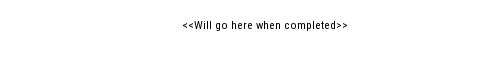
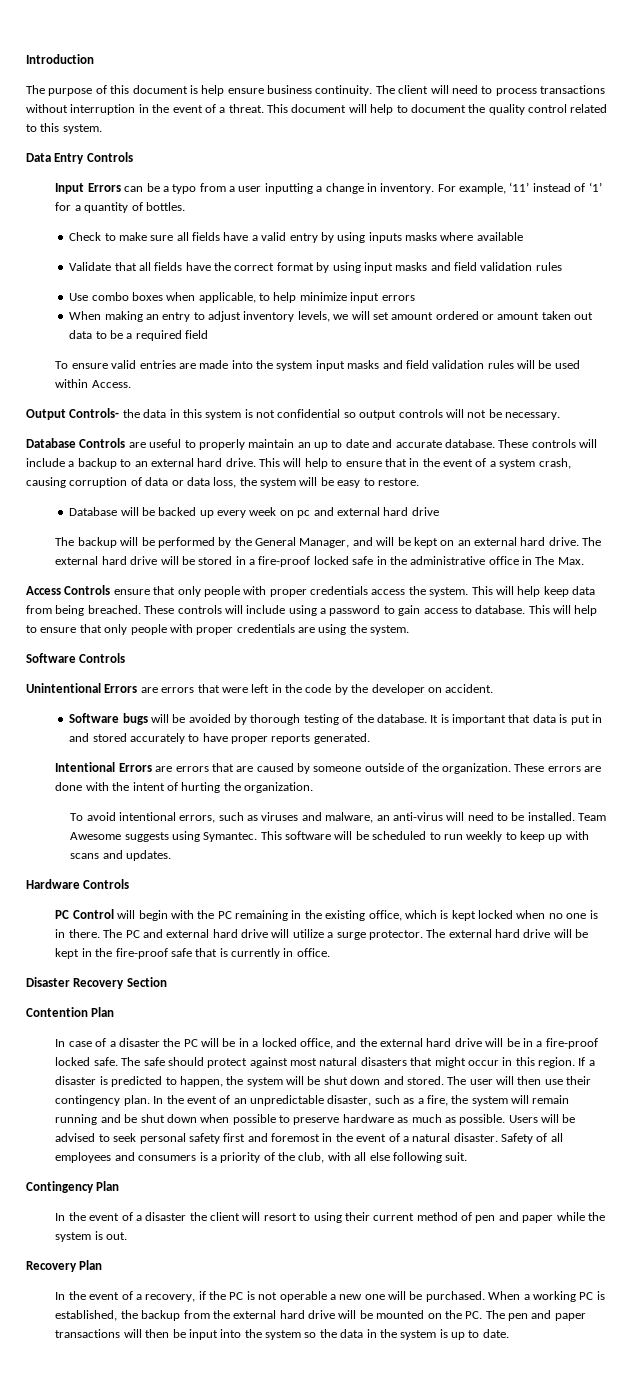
- <<Will go here when completed>>
+ Introduction
+ The purpose of this document is help ensure business continuity. The client will need to process transactions without interruption in the event of a threat. This document will help to document the quality control related to this system.
+ Data Entry Controls
+ Input Errors can be a typo from a user inputting a change in inventory. For example, ‘11’ instead of ‘1’ for a quantity of bottles.
+ Check to make sure all fields have a valid entry by using inputs masks where available
+ Validate that all fields have the correct format by using input masks and field validation rules
+ Use combo boxes when applicable, to help minimize input errors
+ When making an entry to adjust inventory levels, we will set amount ordered or amount taken out data to be a required field
+ To ensure valid entries are made into the system input masks and field validation rules will be used within Access.
+ Output Controls- the data in this system is not confidential so output controls will not be necessary.
+ Database Controls are useful to properly maintain an up to date and accurate database. These controls will include a backup to an external hard drive. This will help to ensure that in the event of a system crash, causing corruption of data or data loss, the system will be easy to restore.
+ Database will be backed up every week on pc and external hard drive
+ The backup will be performed by the General Manager, and will be kept on an external hard drive. The external hard drive will be stored in a fire-proof locked safe in the administrative office in The Max.
+ Access Controls ensure that only people with proper credentials access the system. This will help keep data from being breached. These controls will include using a password to gain access to database. This will help to ensure that only people with proper credentials are using the system.
+ Software Controls
+ Unintentional Errors are errors that were left in the code by the developer on accident.
+ Software bugs will be avoided by thorough testing of the database. It is important that data is put in and stored accurately to have proper reports generated.
+ Intentional Errors are errors that are caused by someone outside of the organization. These errors are done with the intent of hurting the organization.
+ To avoid intentional errors, such as viruses and malware, an anti-virus will need to be installed. Team Awesome suggests using Symantec. This software will be scheduled to run weekly to keep up with scans and updates.
+ Hardware Controls
+ PC Control will begin with the PC remaining in the existing office, which is kept locked when no one is in there. The PC and external hard drive will utilize a surge protector. The external hard drive will be kept in the fire-proof safe that is currently in office.
+ Disaster Recovery Section
+ Contention Plan
+ In case of a disaster the PC will be in a locked office, and the external hard drive will be in a fire-proof locked safe. The safe should protect against most natural disasters that might occur in this region. If a disaster is predicted to happen, the system will be shut down and stored. The user will then use their contingency plan. In the event of an unpredictable disaster, such as a fire, the system will remain running and be shut down when possible to preserve hardware as much as possible. Users will be advised to seek personal safety first and foremost in the event of a natural disaster. Safety of all employees and consumers is a priority of the club, with all else following suit.
+ Contingency Plan
+ In the event of a disaster the client will resort to using their current method of pen and paper while the system is out.
+ Recovery Plan
+ In the event of a recovery, if the PC is not operable a new one will be purchased. When a working PC is established, the backup from the external hard drive will be mounted on the PC. The pen and paper transactions will then be input into the system so the data in the system is up to date.

